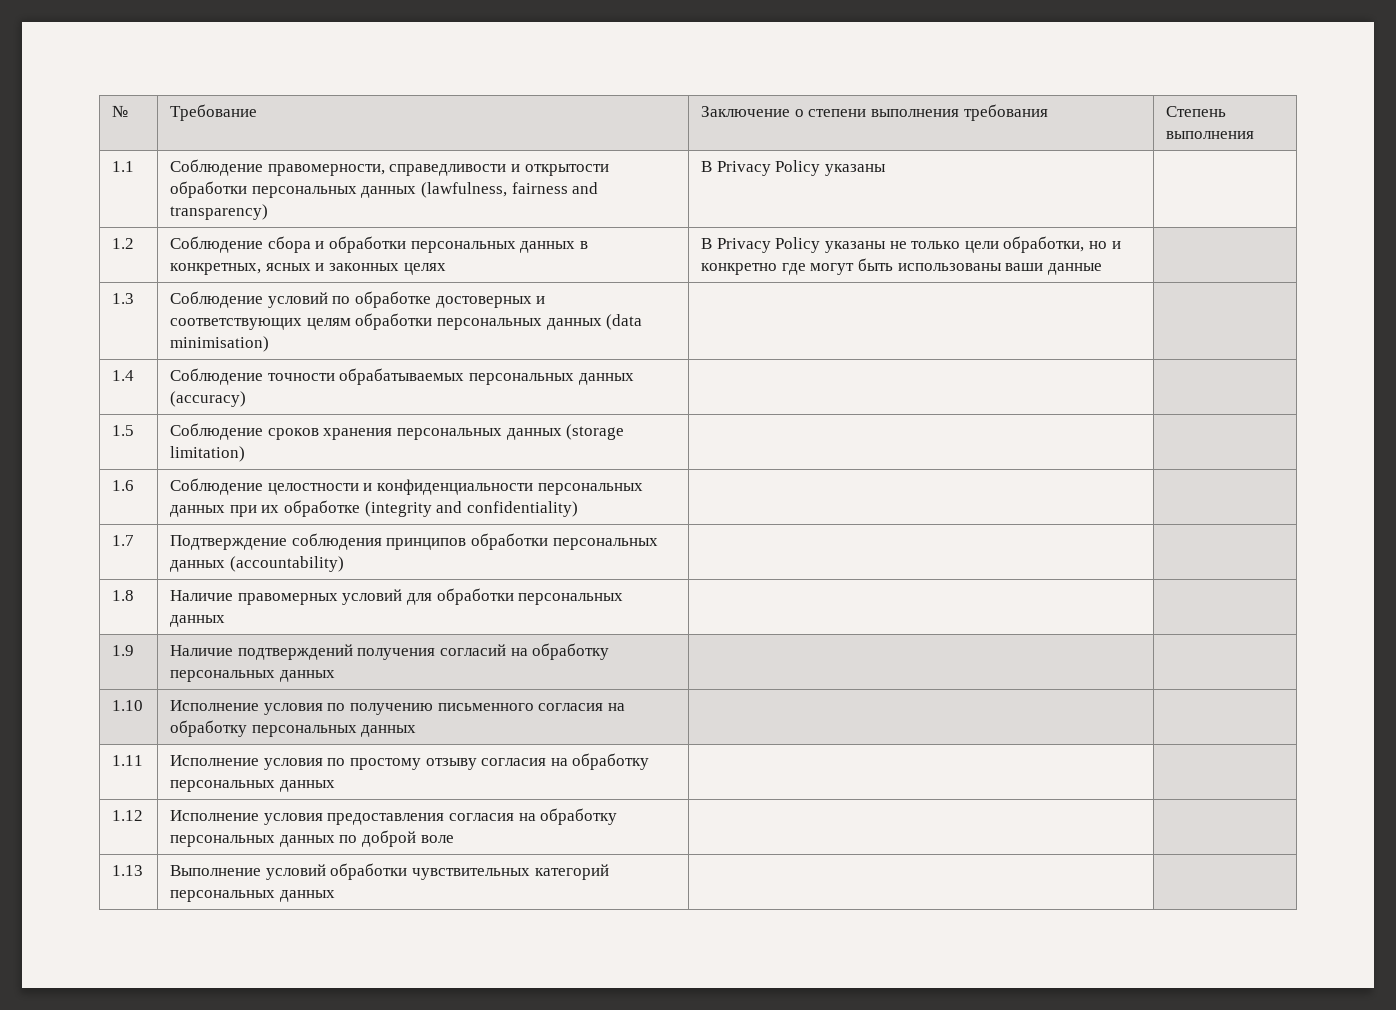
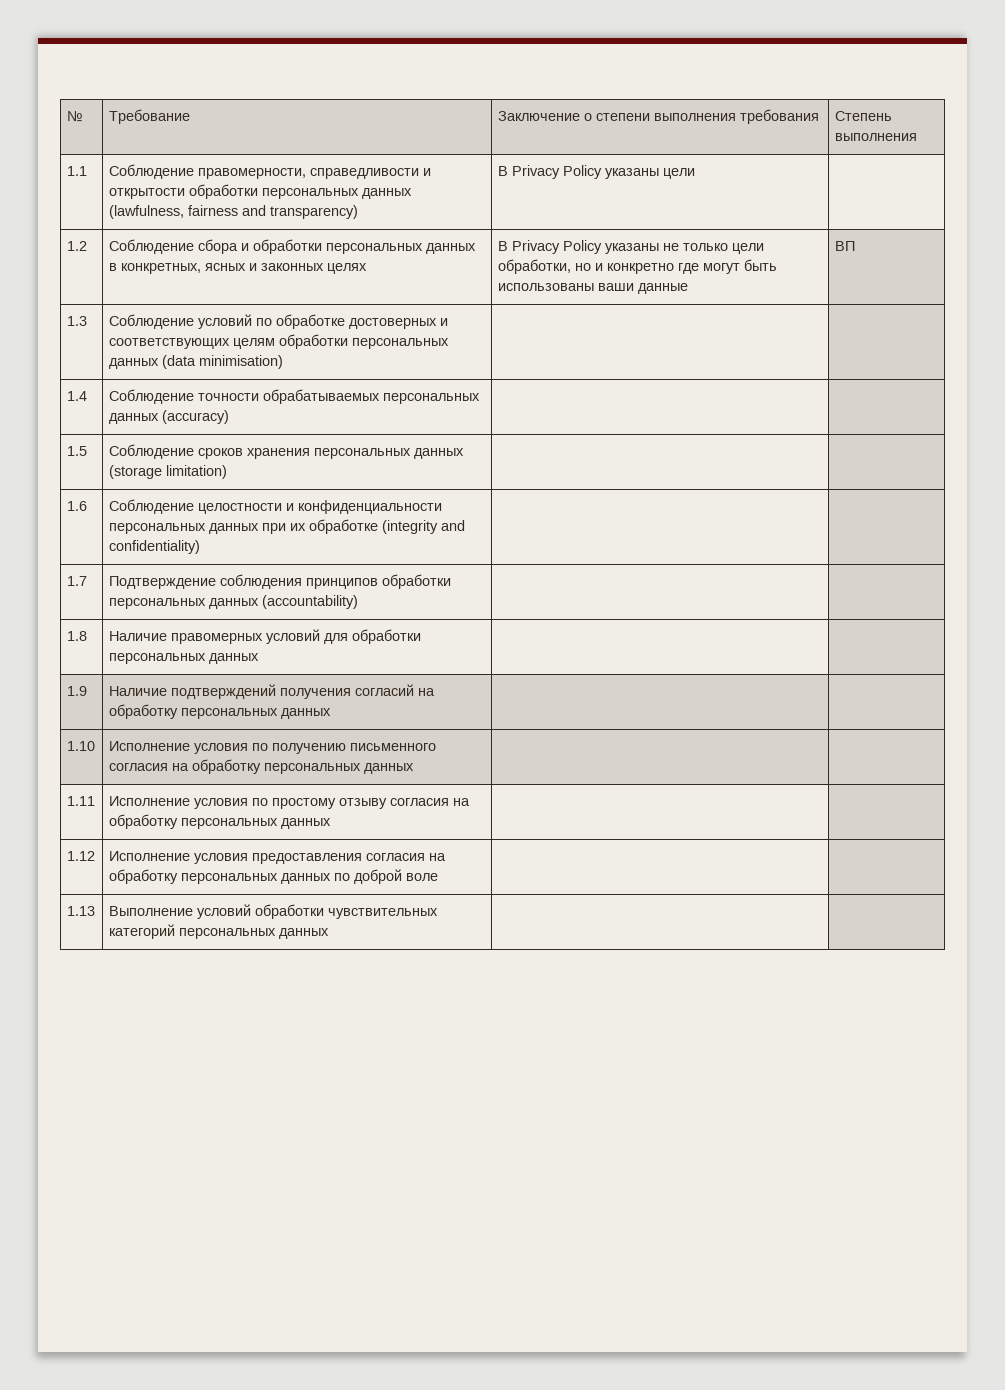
- 1.1 | Соблюдение правомерности, справедливости и открытости обработки персональных данных (lawfulness, fairness and transparency) | В Privacy Policy указаны |
+ 1.1 | Соблюдение правомерности, справедливости и открытости обработки персональных данных (lawfulness, fairness and transparency) | В Privacy Policy указаны цели |
- 1.2 | Соблюдение сбора и обработки персональных данных в конкретных, ясных и законных целях | В Privacy Policy указаны не только цели обработки, но и конкретно где могут быть использованы ваши данные |
+ 1.2 | Соблюдение сбора и обработки персональных данных в конкретных, ясных и законных целях | В Privacy Policy указаны не только цели обработки, но и конкретно где могут быть использованы ваши данные | ВП

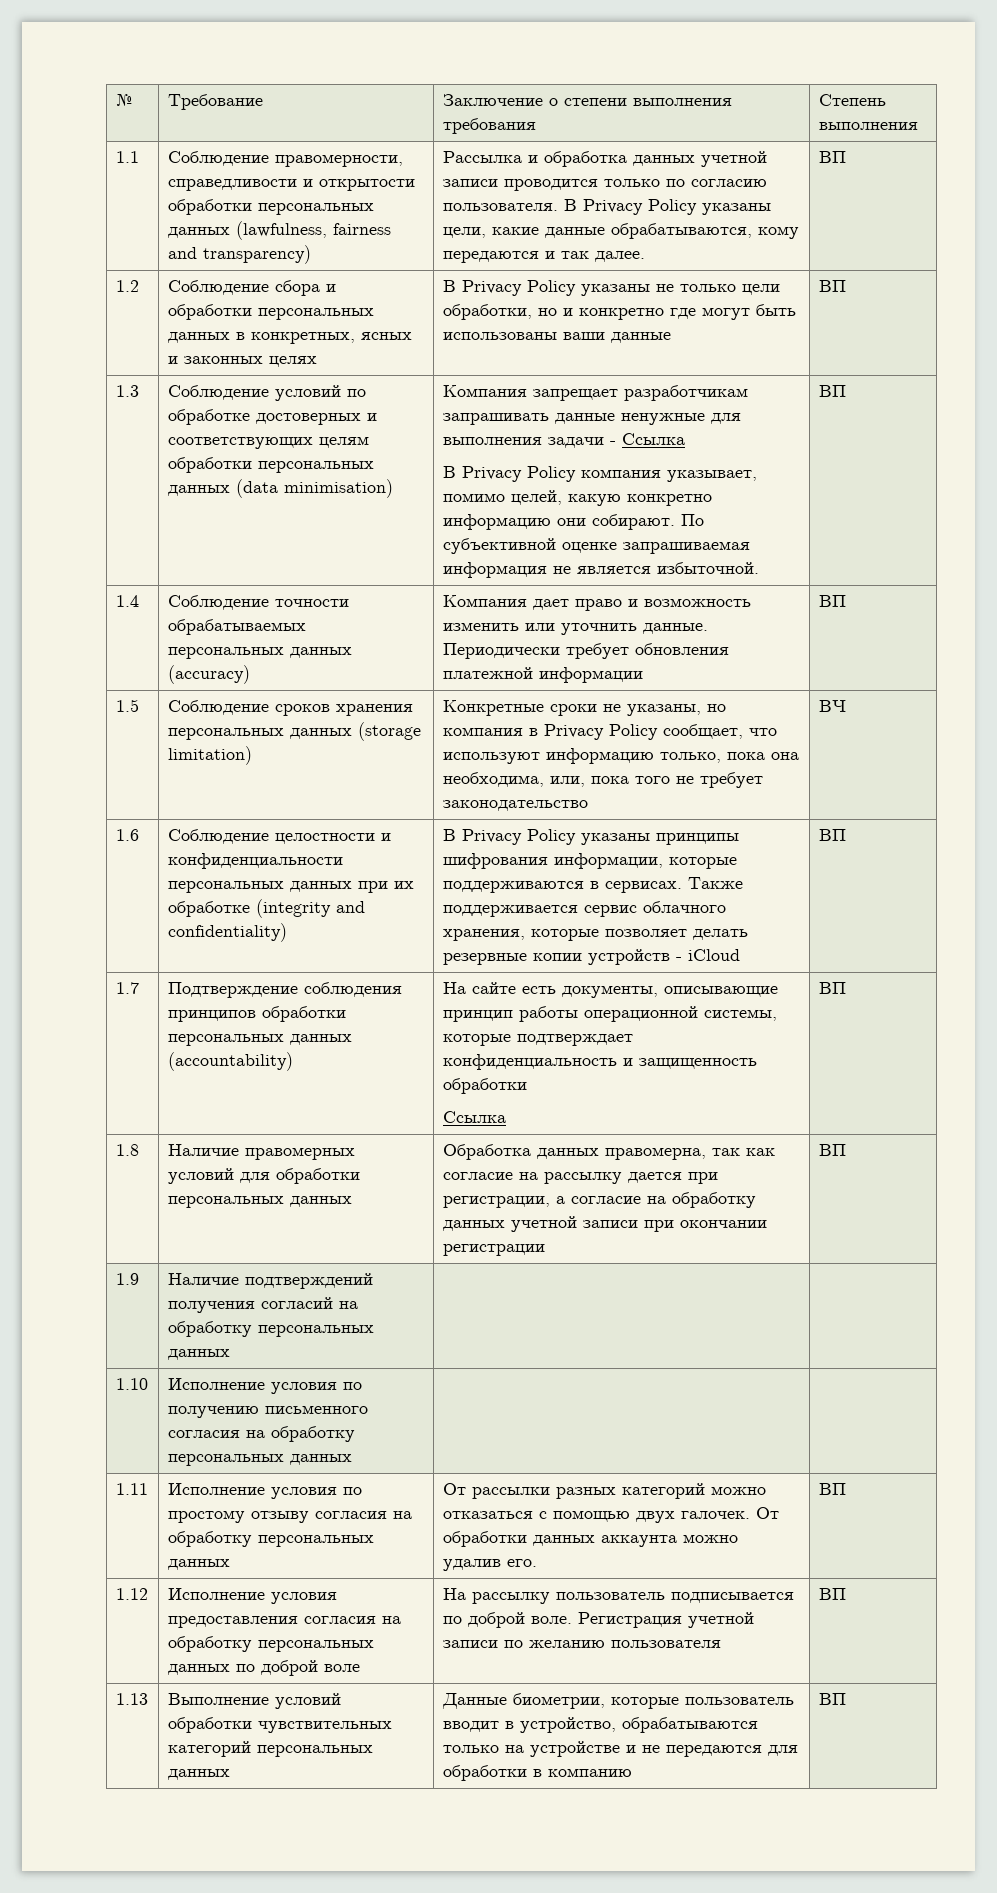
- 1.1 | Соблюдение правомерности, справедливости и открытости обработки персональных данных (lawfulness, fairness and transparency) | В Privacy Policy указаны цели |
+ 1.1 | Соблюдение правомерности, справедливости и открытости обработки персональных данных (lawfulness, fairness and transparency) | Рассылка и обработка данных учетной записи проводится только по согласию пользователя. В Privacy Policy указаны цели, какие данные обрабатываются, кому передаются и так далее. | ВП
+ Компания запрещает разработчикам запрашивать данные ненужные для выполнения задачи - Ссылка
+ В Privacy Policy компания указывает, помимо целей, какую конкретно информацию они собирают. По субъективной оценке запрашиваемая информация не является избыточной. | ВП
- 1.4 | Соблюдение точности обрабатываемых персональных данных (accuracy) | |
+ 1.4 | Соблюдение точности обрабатываемых персональных данных (accuracy) | Компания дает право и возможность изменить или уточнить данные. Периодически требует обновления платежной информации | ВП
- 1.5 | Соблюдение сроков хранения персональных данных (storage limitation) | |
+ 1.5 | Соблюдение сроков хранения персональных данных (storage limitation) | Конкретные сроки не указаны, но компания в Privacy Policy сообщает, что используют информацию только, пока она необходима, или, пока того не требует законодательство | ВЧ
- 1.6 | Соблюдение целостности и конфиденциальности персональных данных при их обработке (integrity and confidentiality) | |
+ 1.6 | Соблюдение целостности и конфиденциальности персональных данных при их обработке (integrity and confidentiality) | В Privacy Policy указаны принципы шифрования информации, которые поддерживаются в сервисах. Также поддерживается сервис облачного хранения, которые позволяет делать резервные копии устройств - iCloud | ВП
- 1.7 | Подтверждение соблюдения принципов обработки персональных данных (accountability) | |
+ 1.7 | Подтверждение соблюдения принципов обработки персональных данных (accountability) | На сайте есть документы, описывающие принцип работы операционной системы, которые подтверждает конфиденциальность и защищенность обработки
+ Ссылка | ВП
- 1.8 | Наличие правомерных условий для обработки персональных данных | |
+ 1.8 | Наличие правомерных условий для обработки персональных данных | Обработка данных правомерна, так как согласие на рассылку дается при регистрации, а согласие на обработку данных учетной записи при окончании регистрации | ВП
- 1.11 | Исполнение условия по простому отзыву согласия на обработку персональных данных | |
+ 1.11 | Исполнение условия по простому отзыву согласия на обработку персональных данных | От рассылки разных категорий можно отказаться с помощью двух галочек. От обработки данных аккаунта можно удалив его. | ВП
- 1.12 | Исполнение условия предоставления согласия на обработку персональных данных по доброй воле | |
+ 1.12 | Исполнение условия предоставления согласия на обработку персональных данных по доброй воле | На рассылку пользователь подписывается по доброй воле. Регистрация учетной записи по желанию пользователя | ВП
- 1.13 | Выполнение условий обработки чувствительных категорий персональных данных | |
+ 1.13 | Выполнение условий обработки чувствительных категорий персональных данных | Данные биометрии, которые пользователь вводит в устройство, обрабатываются только на устройстве и не передаются для обработки в компанию | ВП

